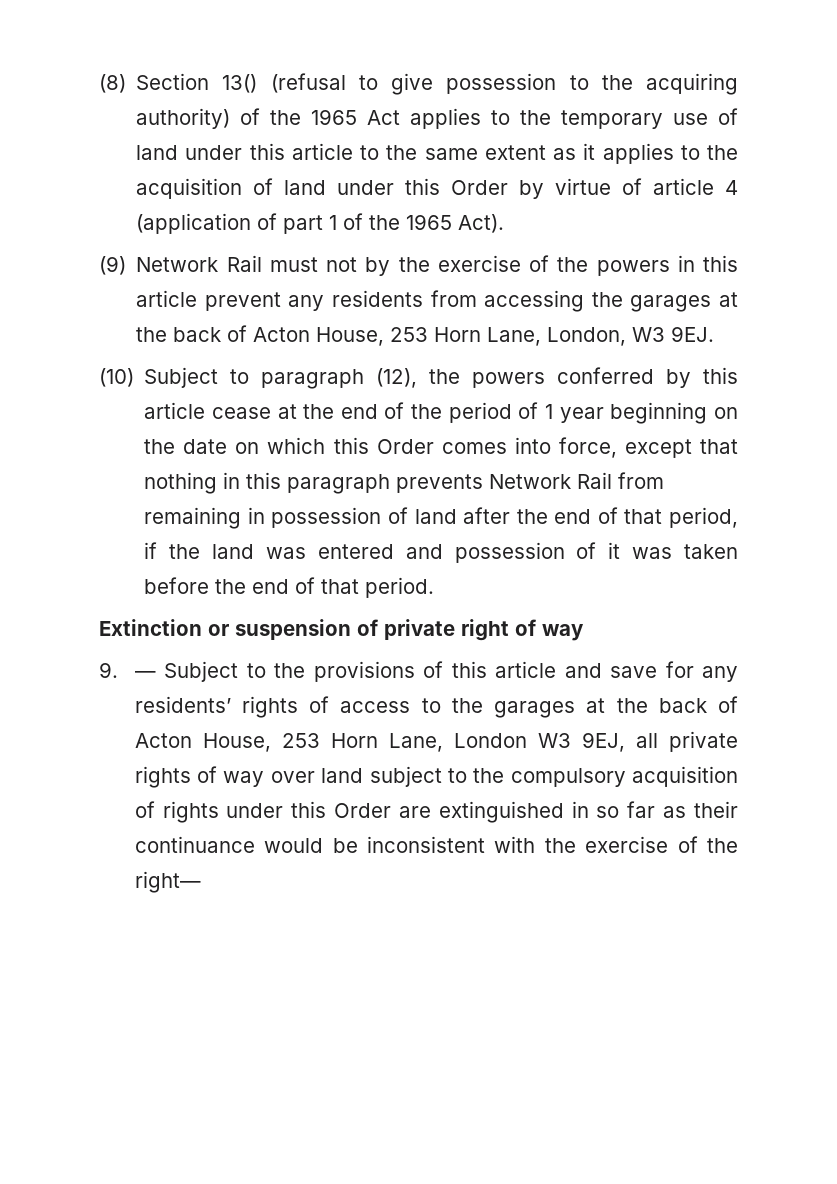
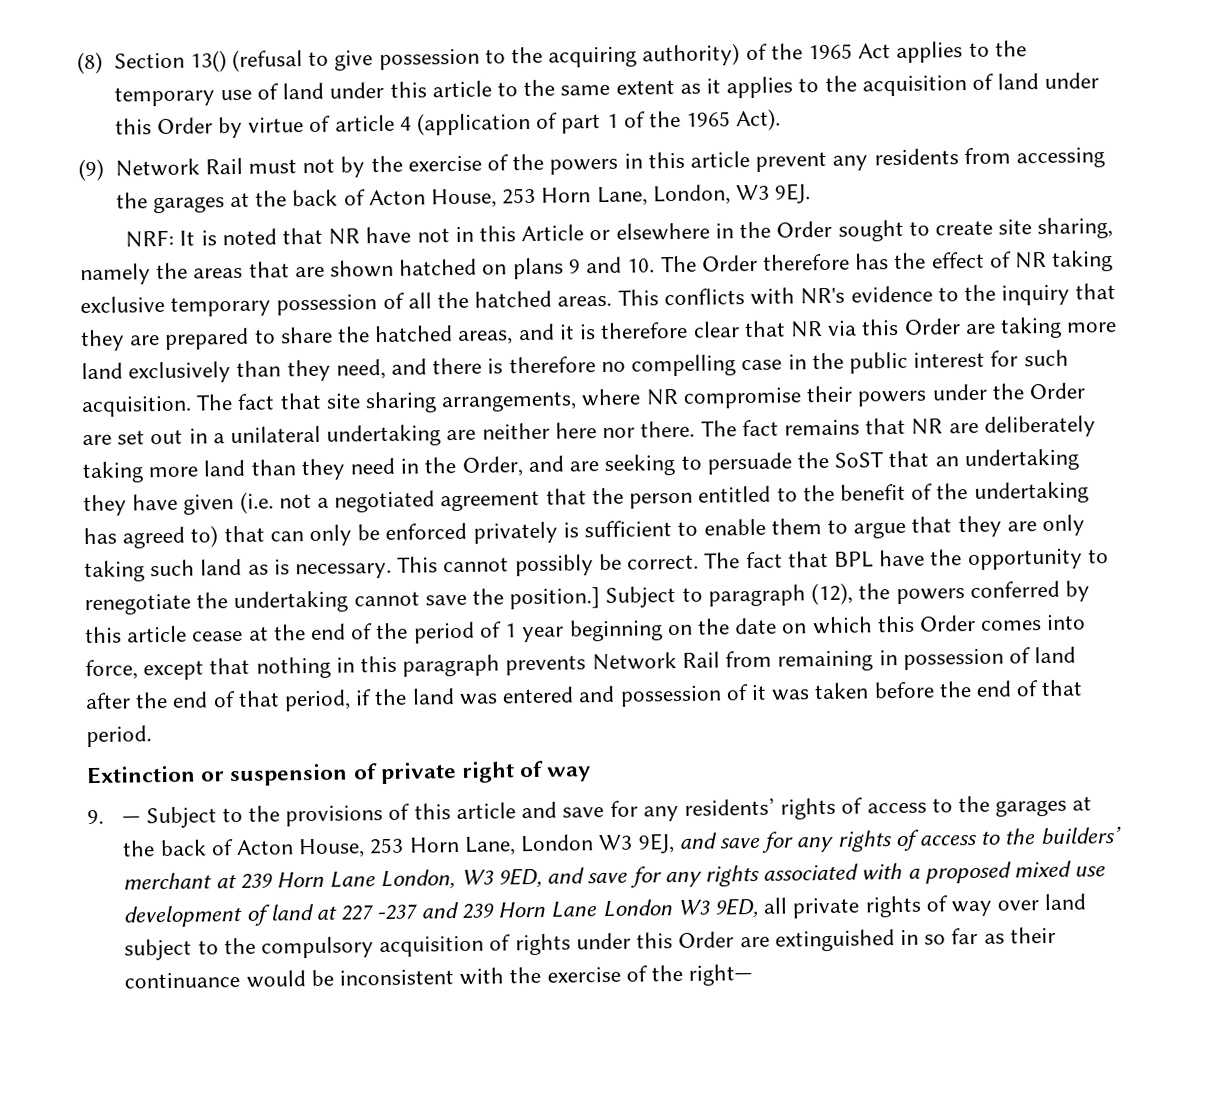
- (10) Subject to paragraph (12), the powers conferred by this article cease at the end of the period of 1 year beginning on the date on which this Order comes into force, except that nothing in this paragraph prevents Network Rail from remaining in possession of land after the end of that period, if the land was entered and possession of it was taken before the end of that period.
+ NRF: It is noted that NR have not in this Article or elsewhere in the Order sought to create site sharing, namely the areas that are shown hatched on plans 9 and 10. The Order therefore has the effect of NR taking exclusive temporary possession of all the hatched areas. This conflicts with NR's evidence to the inquiry that they are prepared to share the hatched areas, and it is therefore clear that NR via this Order are taking more land exclusively than they need, and there is therefore no compelling case in the public interest for such acquisition. The fact that site sharing arrangements, where NR compromise their powers under the Order are set out in a unilateral undertaking are neither here nor there. The fact remains that NR are deliberately taking more land than they need in the Order, and are seeking to persuade the SoST that an undertaking they have given (i.e. not a negotiated agreement that the person entitled to the benefit of the undertaking has agreed to) that can only be enforced privately is sufficient to enable them to argue that they are only taking such land as is necessary. This cannot possibly be correct. The fact that BPL have the opportunity to renegotiate the undertaking cannot save the position.] Subject to paragraph (12), the powers conferred by this article cease at the end of the period of 1 year beginning on the date on which this Order comes into force, except that nothing in this paragraph prevents Network Rail from remaining in possession of land after the end of that period, if the land was entered and possession of it was taken before the end of that period.
- 9. — Subject to the provisions of this article and save for any residents’ rights of access to the garages at the back of Acton House, 253 Horn Lane, London W3 9EJ, all private rights of way over land subject to the compulsory acquisition of rights under this Order are extinguished in so far as their continuance would be inconsistent with the exercise of the right—
+ 9. — Subject to the provisions of this article and save for any residents’ rights of access to the garages at the back of Acton House, 253 Horn Lane, London W3 9EJ, and save for any rights of access to the builders’ merchant at 239 Horn Lane London, W3 9ED, and save for any rights associated with a proposed mixed use development of land at 227 -237 and 239 Horn Lane London W3 9ED, all private rights of way over land subject to the compulsory acquisition of rights under this Order are extinguished in so far as their continuance would be inconsistent with the exercise of the right—

